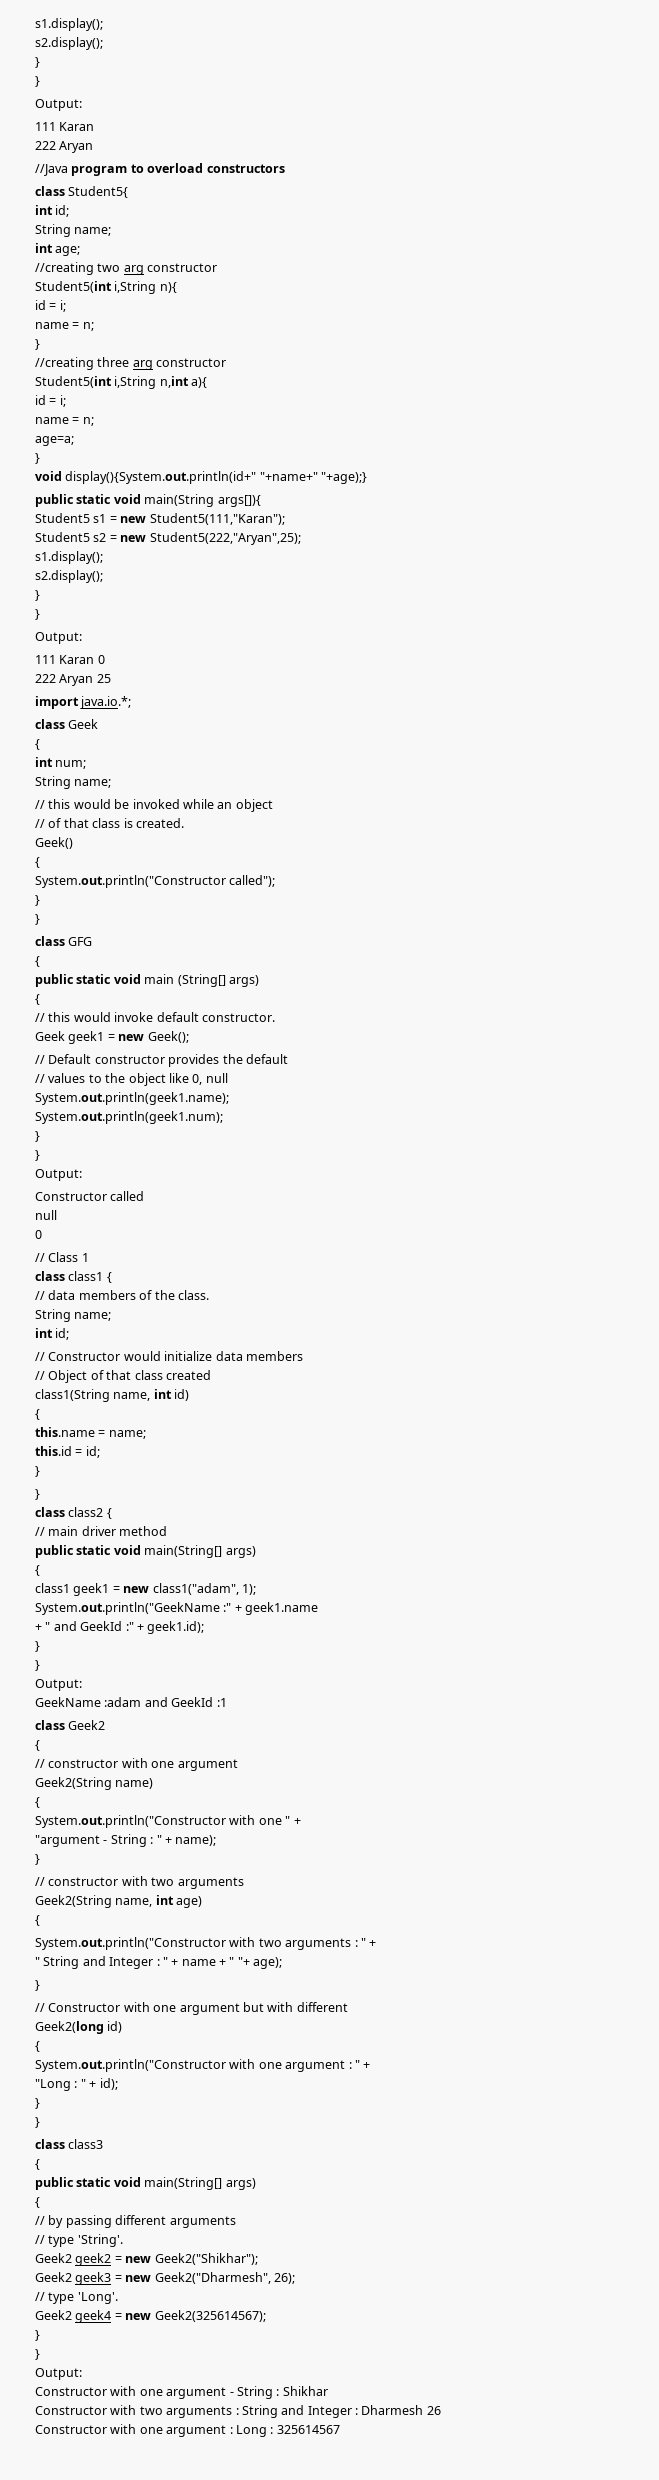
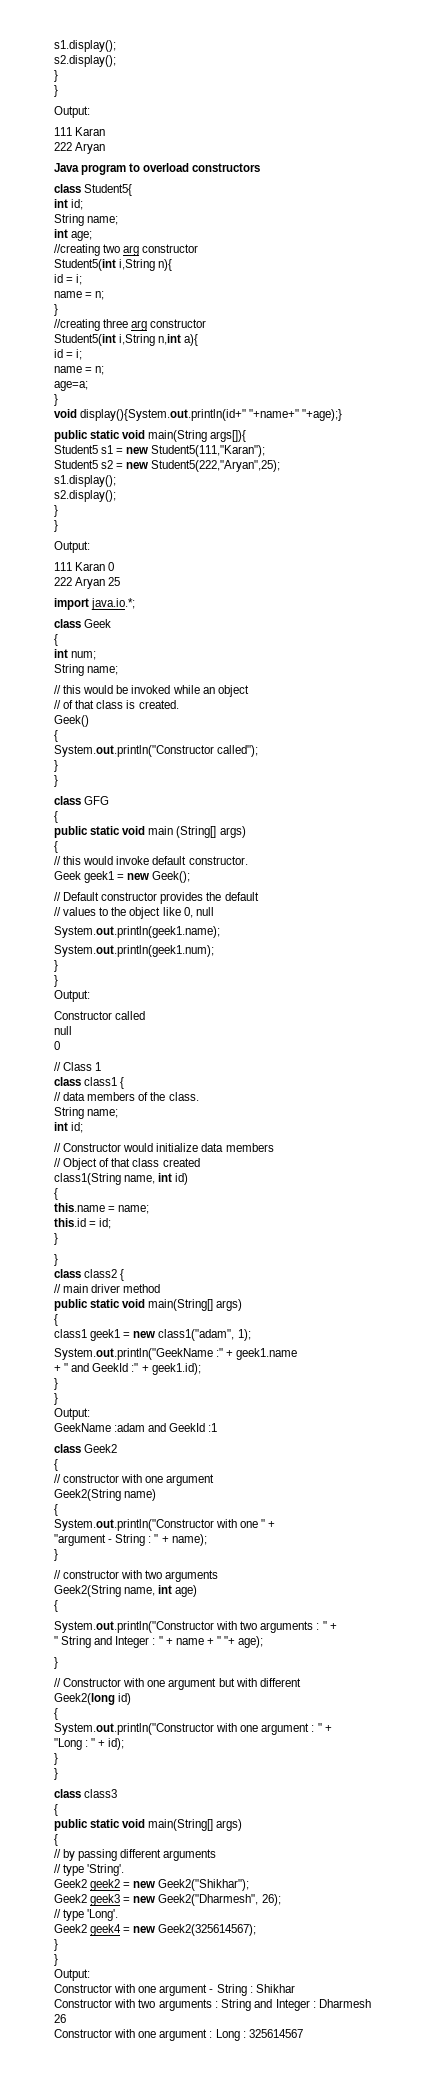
- //Java program to overload constructors
+ Java program to overload constructors

